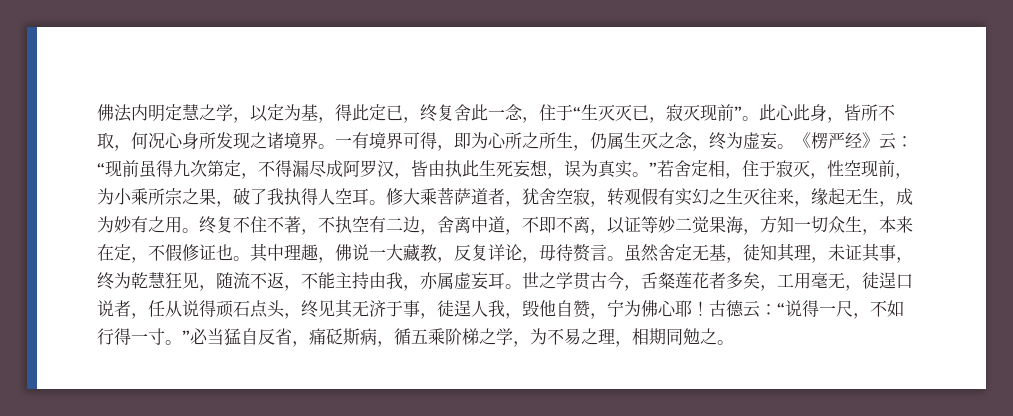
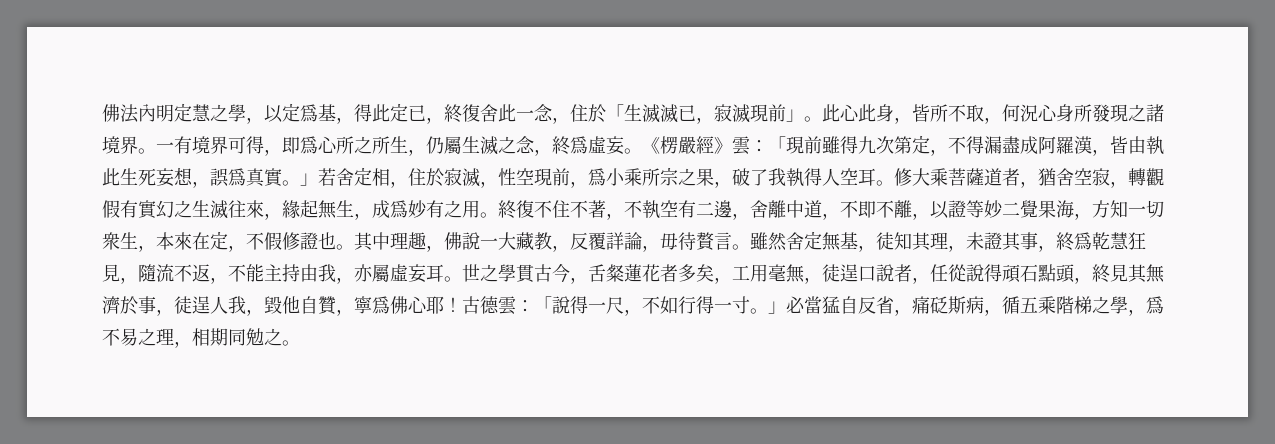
- 佛法内明定慧之学，以定为基，得此定已，终复舍此一念，住于“生灭灭已，寂灭现前”。
+ 佛法內明定慧之學，以定爲基，得此定已，終復舍此一念，住於「生滅滅已，寂滅現前」。
- 此心此身，皆所不取，何况心身所发现之诸境界。
+ 此心此身，皆所不取，何況心身所發現之諸境界。
- 一有境界可得，即为心所之所生，仍属生灭之念，终为虚妄。《楞严经》云：“现前虽得九次第定，不得漏尽成阿罗汉，皆由执此生死妄想，误为真实。”若舍定相，住于寂灭，性空现前，为小乘所宗之果，破了我执得人空耳。
+ 一有境界可得，即爲心所之所生，仍屬生滅之念，終爲虛妄。《楞嚴經》雲：「現前雖得九次第定，不得漏盡成阿羅漢，皆由執此生死妄想，誤爲真實。」若舍定相，住於寂滅，性空現前，爲小乘所宗之果，破了我執得人空耳。
- 修大乘菩萨道者，犹舍空寂，转观假有实幻之生灭往来，缘起无生，成为妙有之用。
+ 修大乘菩薩道者，猶舍空寂，轉觀假有實幻之生滅往來，緣起無生，成爲妙有之用。
- 终复不住不著，不执空有二边，舍离中道，不即不离，以证等妙二觉果海，方知一切众生，本来在定，不假修证也。
+ 終復不住不著，不執空有二邊，舍離中道，不即不離，以證等妙二覺果海，方知一切衆生，本來在定，不假修證也。
- 其中理趣，佛说一大藏教，反复详论，毋待赘言。虽然舍定无基，徒知其理，未证其事，终为乾慧狂见，随流不返，不能主持由我，亦属虚妄耳。
+ 其中理趣，佛說一大藏教，反覆詳論，毋待贅言。雖然舍定無基，徒知其理，未證其事，終爲乾慧狂見，隨流不返，不能主持由我，亦屬虛妄耳。
- 世之学贯古今，舌粲莲花者多矣，工用毫无，徒逞口说者，任从说得顽石点头，终见其无济于事，徒逞人我，毁他自赞，宁为佛心耶！
+ 世之學貫古今，舌粲蓮花者多矣，工用毫無，徒逞口說者，任從說得頑石點頭，終見其無濟於事，徒逞人我，毀他自贊，寧爲佛心耶！
- 古德云：“说得一尺，不如行得一寸。”必当猛自反省，痛砭斯病，循五乘阶梯之学，为不易之理，相期同勉之。
+ 古德雲：「說得一尺，不如行得一寸。」必當猛自反省，痛砭斯病，循五乘階梯之學，爲不易之理，相期同勉之。

